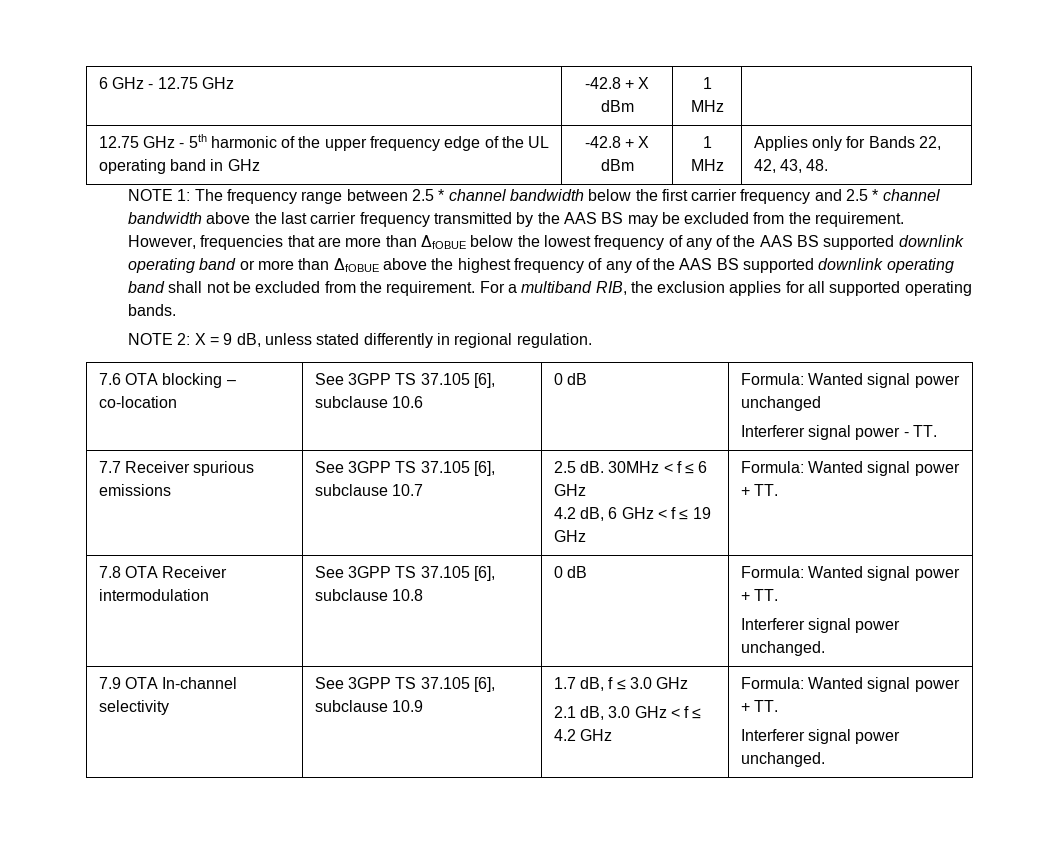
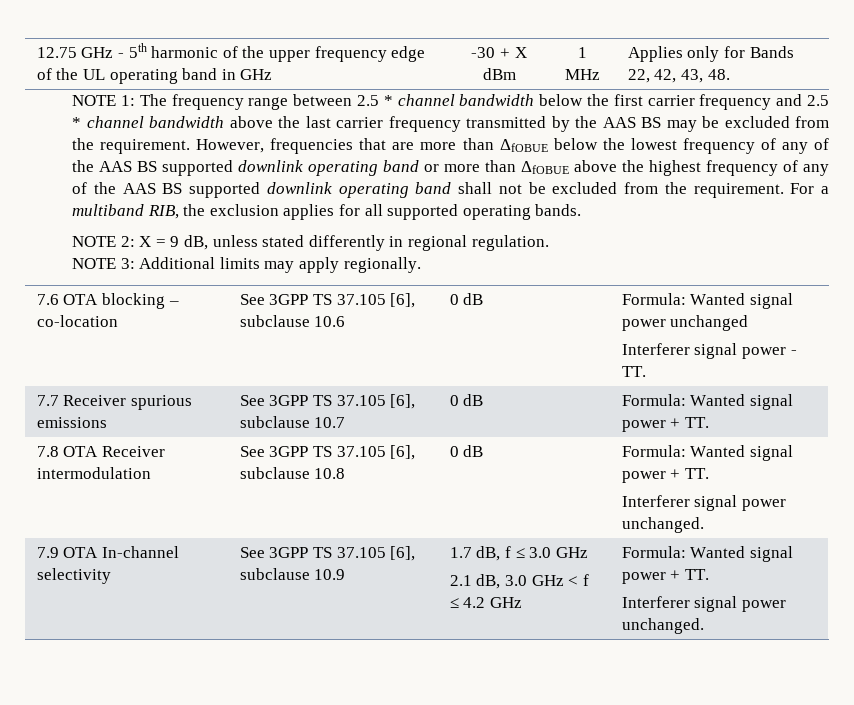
- 6 GHz - 12.75 GHz | -42.8 + X dBm | 1 MHz |
- 12.75 GHz - 5th harmonic of the upper frequency edge of the UL operating band in GHz | -42.8 + X dBm | 1 MHz | Applies only for Bands 22, 42, 43, 48.
+ 12.75 GHz - 5th harmonic of the upper frequency edge of the UL operating band in GHz | -30 + X dBm | 1 MHz | Applies only for Bands 22, 42, 43, 48.
+ NOTE 3: Additional limits may apply regionally.
- 7.7 Receiver spurious emissions | See 3GPP TS 37.105 [6], subclause 10.7 | 2.5 dB. 30MHz < f ≤ 6 GHz
- 4.2 dB, 6 GHz < f ≤ 19 GHz | Formula: Wanted signal power + TT.
+ 7.7 Receiver spurious emissions | See 3GPP TS 37.105 [6], subclause 10.7 | 0 dB | Formula: Wanted signal power + TT.

